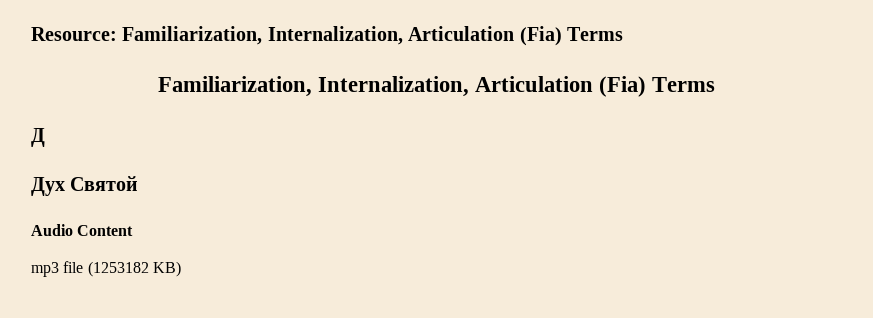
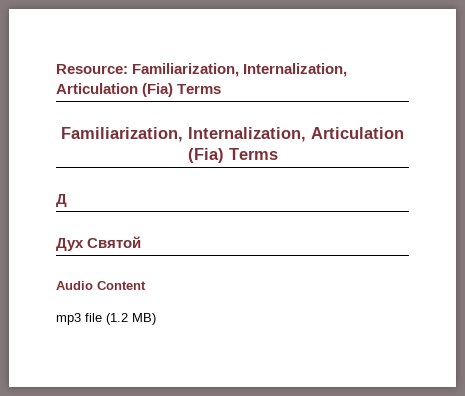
- mp3 file (1253182 KB)
+ mp3 file (1.2 MB)

